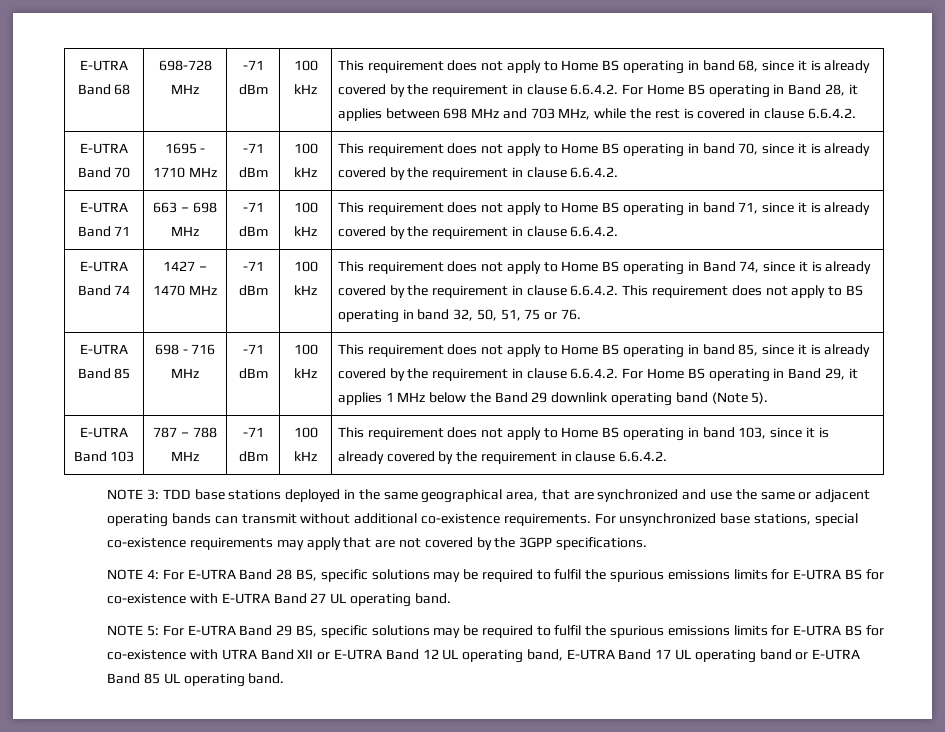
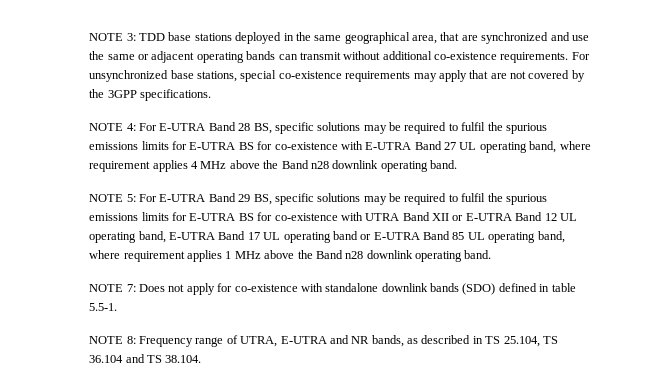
- E-UTRA Band 68 | 698-728 MHz | -71 dBm | 100 kHz | This requirement does not apply to Home BS operating in band 68, since it is already covered by the requirement in clause 6.6.4.2. For Home BS operating in Band 28, it applies between 698 MHz and 703 MHz, while the rest is covered in clause 6.6.4.2.
- E-UTRA Band 70 | 1695 - 1710 MHz | -71 dBm | 100 kHz | This requirement does not apply to Home BS operating in band 70, since it is already covered by the requirement in clause 6.6.4.2.
- E-UTRA Band 71 | 663 – 698 MHz | -71 dBm | 100 kHz | This requirement does not apply to Home BS operating in band 71, since it is already covered by the requirement in clause 6.6.4.2.
- E-UTRA Band 74 | 1427 – 1470 MHz | -71 dBm | 100 kHz | This requirement does not apply to Home BS operating in Band 74, since it is already covered by the requirement in clause 6.6.4.2. This requirement does not apply to BS operating in band 32, 50, 51, 75 or 76.
- E-UTRA Band 85 | 698 - 716 MHz | -71 dBm | 100 kHz | This requirement does not apply to Home BS operating in band 85, since it is already covered by the requirement in clause 6.6.4.2. For Home BS operating in Band 29, it applies 1 MHz below the Band 29 downlink operating band (Note 5).
- E-UTRA Band 103 | 787 – 788 MHz | -71 dBm | 100 kHz | This requirement does not apply to Home BS operating in band 103, since it is already covered by the requirement in clause 6.6.4.2.
- NOTE 4: For E-UTRA Band 28 BS, specific solutions may be required to fulfil the spurious emissions limits for E-UTRA BS for co-existence with E-UTRA Band 27 UL operating band.
+ NOTE 4: For E-UTRA Band 28 BS, specific solutions may be required to fulfil the spurious emissions limits for E-UTRA BS for co-existence with E-UTRA Band 27 UL operating band, where requirement applies 4 MHz above the Band n28 downlink operating band.
- NOTE 5: For E-UTRA Band 29 BS, specific solutions may be required to fulfil the spurious emissions limits for E-UTRA BS for co-existence with UTRA Band XII or E-UTRA Band 12 UL operating band, E-UTRA Band 17 UL operating band or E-UTRA Band 85 UL operating band.
+ NOTE 5: For E-UTRA Band 29 BS, specific solutions may be required to fulfil the spurious emissions limits for E-UTRA BS for co-existence with UTRA Band XII or E-UTRA Band 12 UL operating band, E-UTRA Band 17 UL operating band or E-UTRA Band 85 UL operating band, where requirement applies 1 MHz above the Band n28 downlink operating band.
+ NOTE 7: Does not apply for co-existence with standalone downlink bands (SDO) defined in table 5.5-1.
+ NOTE 8: Frequency range of UTRA, E-UTRA and NR bands, as described in TS 25.104, TS 36.104 and TS 38.104.

